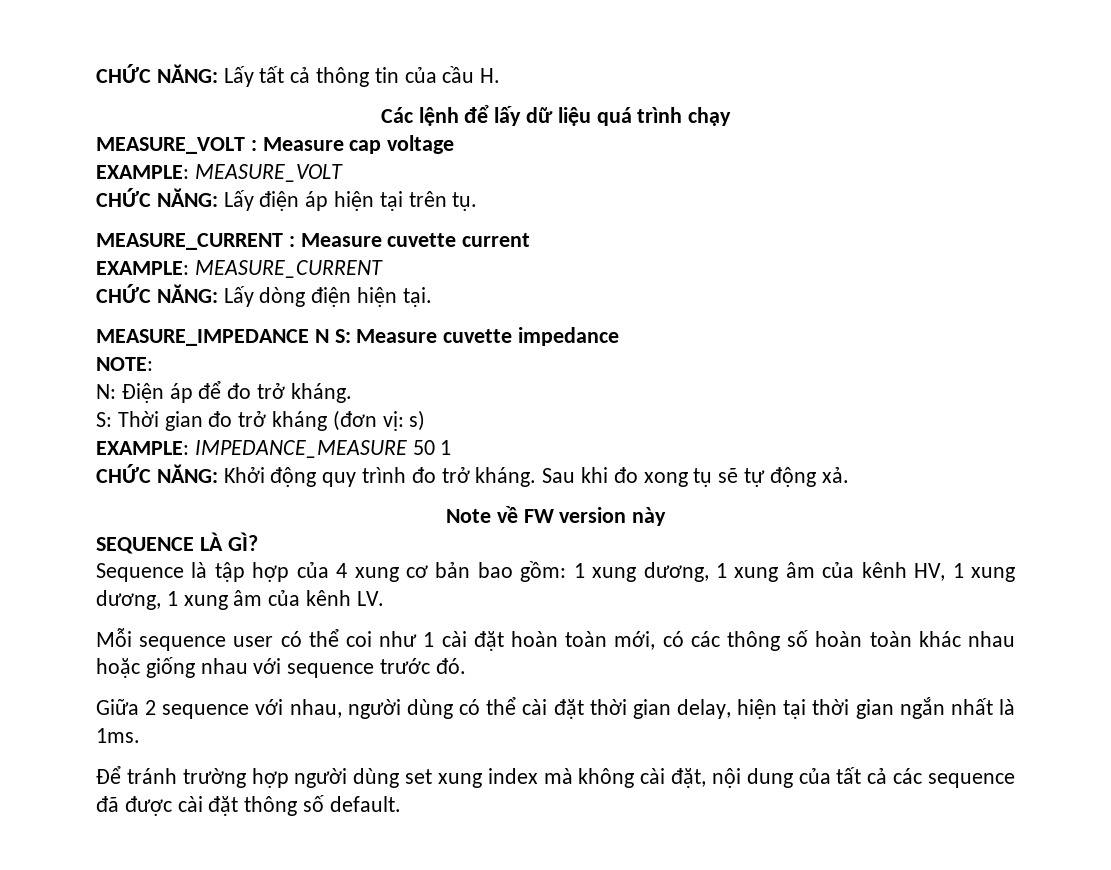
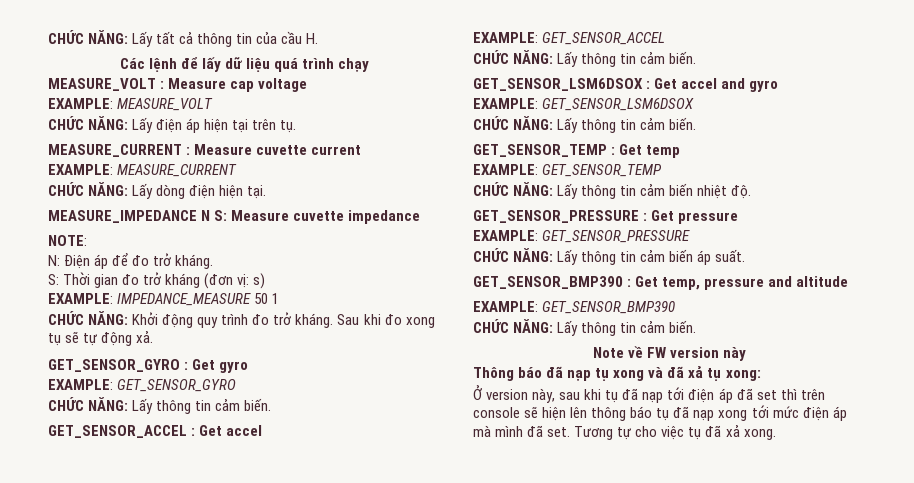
+ GET_SENSOR_GYRO : Get gyro
+ EXAMPLE: GET_SENSOR_GYRO
+ CHỨC NĂNG: Lấy thông tin cảm biến.
+ GET_SENSOR_ACCEL : Get accel
+ EXAMPLE: GET_SENSOR_ACCEL
+ CHỨC NĂNG: Lấy thông tin cảm biến.
+ GET_SENSOR_LSM6DSOX : Get accel and gyro
+ EXAMPLE: GET_SENSOR_LSM6DSOX
+ CHỨC NĂNG: Lấy thông tin cảm biến.
+ GET_SENSOR_TEMP : Get temp
+ EXAMPLE: GET_SENSOR_TEMP
+ CHỨC NĂNG: Lấy thông tin cảm biến nhiệt độ.
+ GET_SENSOR_PRESSURE : Get pressure
+ EXAMPLE: GET_SENSOR_PRESSURE
+ CHỨC NĂNG: Lấy thông tin cảm biến áp suất.
+ GET_SENSOR_BMP390 : Get temp, pressure and altitude
+ EXAMPLE: GET_SENSOR_BMP390
+ CHỨC NĂNG: Lấy thông tin cảm biến.
- SEQUENCE LÀ GÌ?
- Sequence là tập hợp của 4 xung cơ bản bao gồm: 1 xung dương, 1 xung âm của kênh HV, 1 xung dương, 1 xung âm của kênh LV.
- Mỗi sequence user có thể coi như 1 cài đặt hoàn toàn mới, có các thông số hoàn toàn khác nhau hoặc giống nhau với sequence trước đó.
- Giữa 2 sequence với nhau, người dùng có thể cài đặt thời gian delay, hiện tại thời gian ngắn nhất là 1ms.
- Để tránh trường hợp người dùng set xung index mà không cài đặt, nội dung của tất cả các sequence đã được cài đặt thông số default.
+ Thông báo đã nạp tụ xong và đã xả tụ xong:
+ Ở version này, sau khi tụ đã nạp tới điện áp đã set thì trên console sẽ hiện lên thông báo tụ đã nạp xong tới mức điện áp mà mình đã set. Tương tự cho việc tụ đã xả xong.

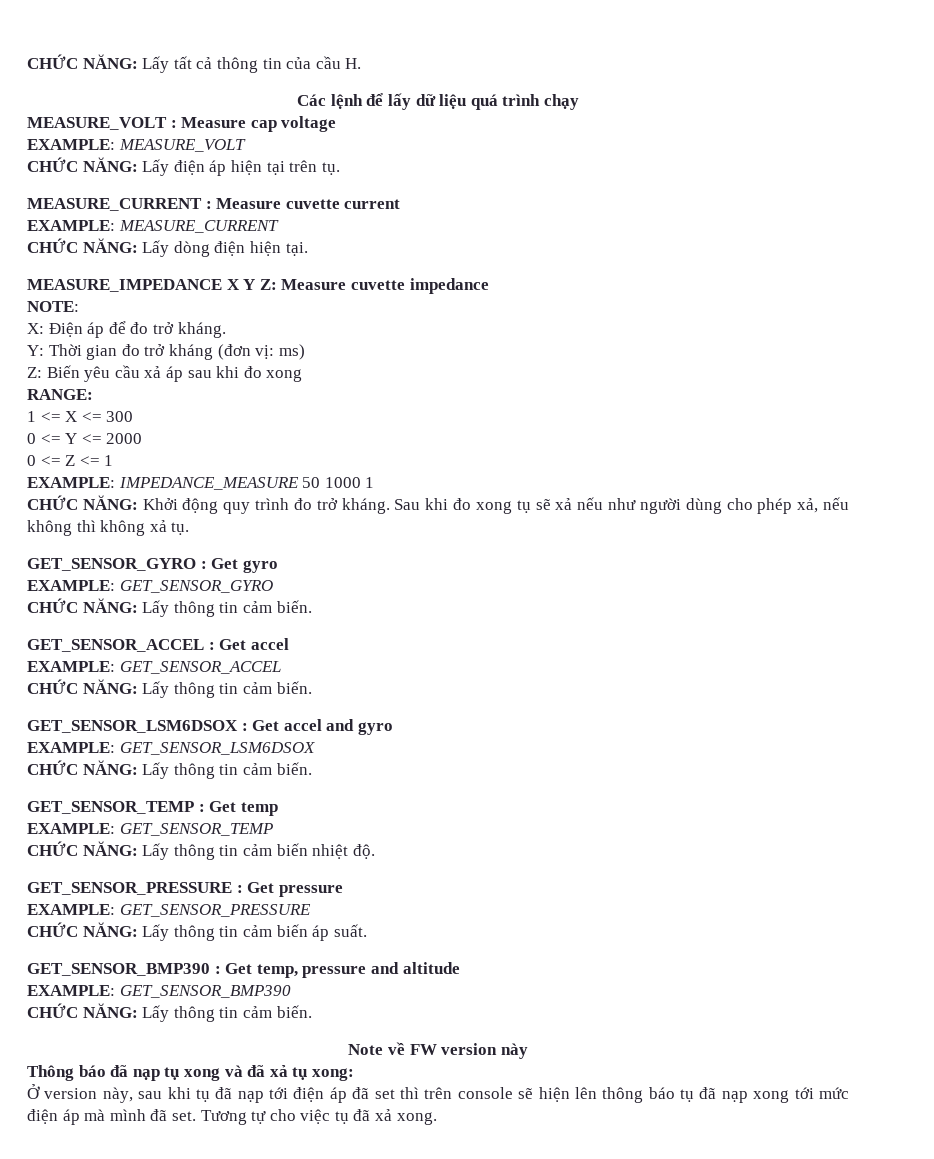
- MEASURE_IMPEDANCE N S: Measure cuvette impedance
+ MEASURE_IMPEDANCE X Y Z: Measure cuvette impedance
- N: Điện áp để đo trở kháng.
+ X: Điện áp để đo trở kháng.
- S: Thời gian đo trở kháng (đơn vị: s)
+ Y: Thời gian đo trở kháng (đơn vị: ms)
+ Z: Biến yêu cầu xả áp sau khi đo xong
+ RANGE:
+ 1 <= X <= 300
+ 0 <= Y <= 2000
+ 0 <= Z <= 1
- EXAMPLE: IMPEDANCE_MEASURE 50 1
+ EXAMPLE: IMPEDANCE_MEASURE 50 1000 1
- Sau khi đo xong tụ sẽ tự động xả.
+ Sau khi đo xong tụ sẽ xả nếu như người dùng cho phép xả, nếu không thì không xả tụ.

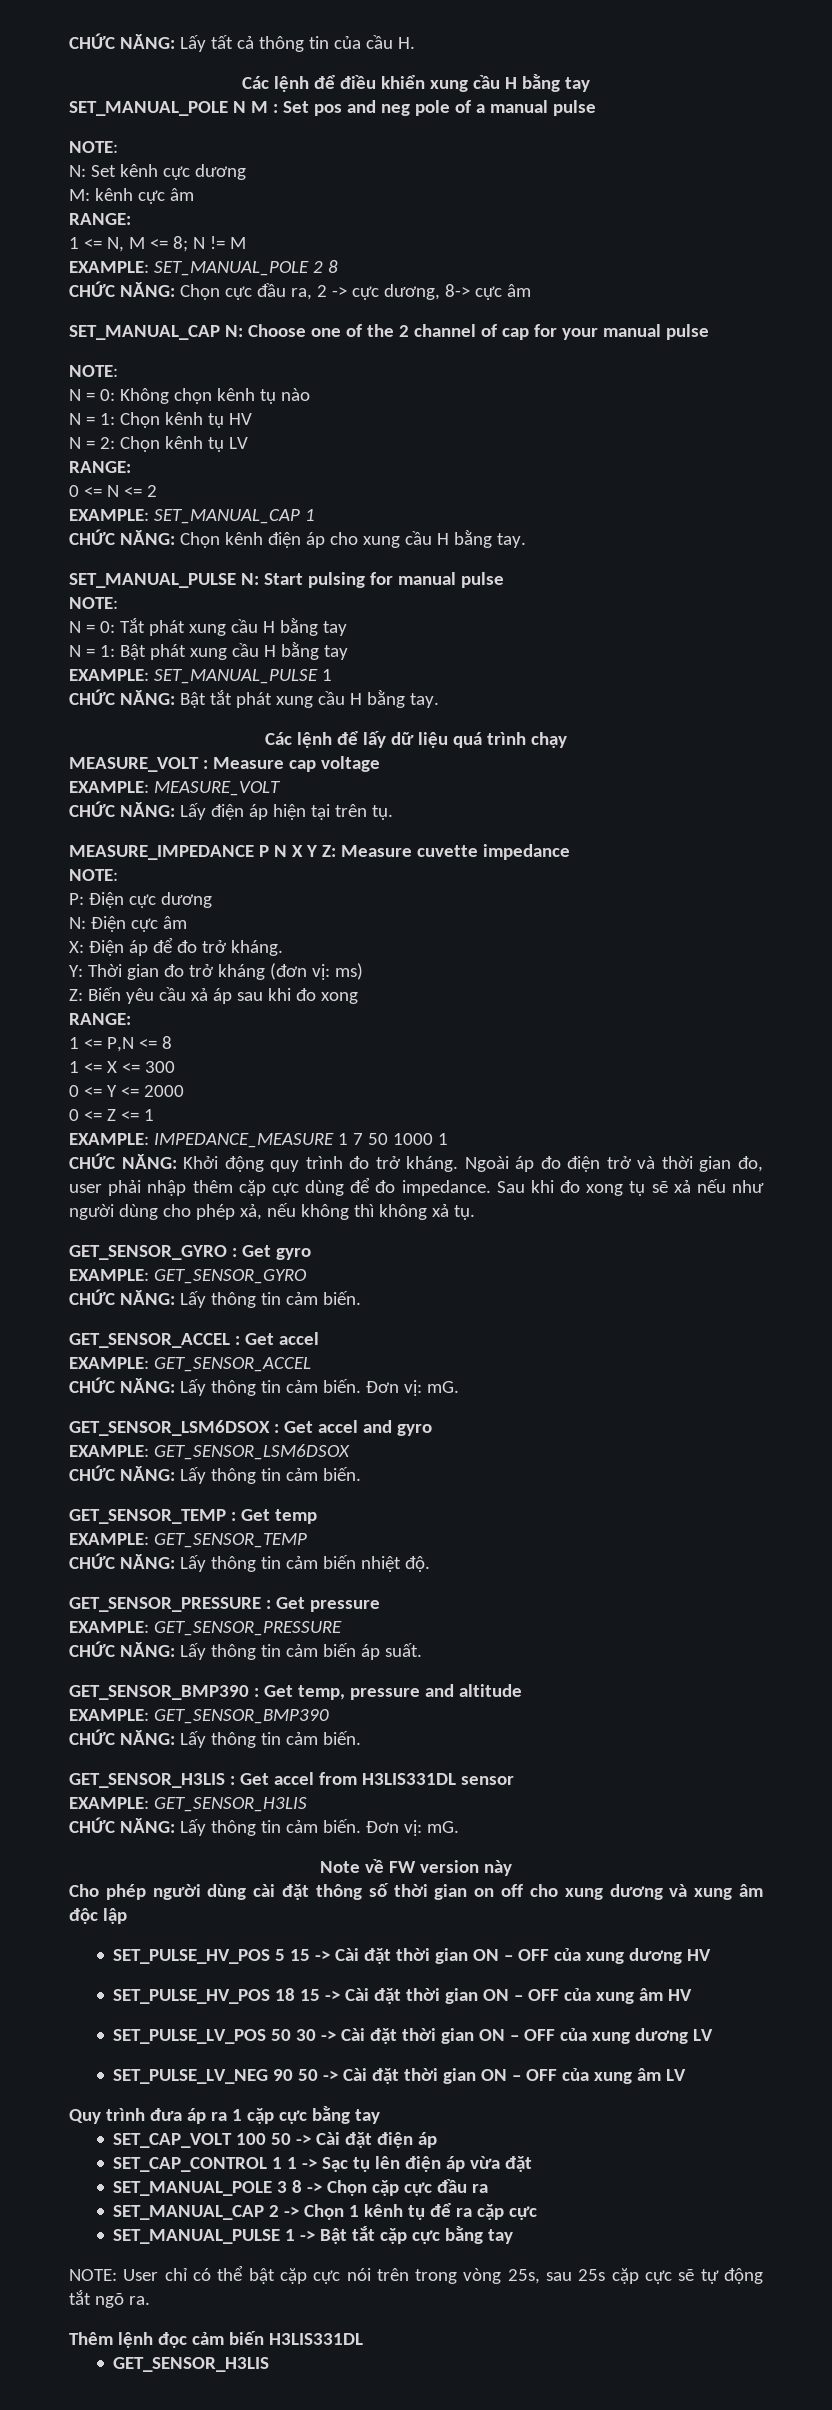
+ Các lệnh để điều khiển xung cầu H bằng tay
+ SET_MANUAL_POLE N M : Set pos and neg pole of a manual pulse
+ NOTE:
+ N: Set kênh cực dương
+ M: kênh cực âm
+ RANGE:
+ 1 <= N, M <= 8; N != M
+ EXAMPLE: SET_MANUAL_POLE 2 8
+ CHỨC NĂNG: Chọn cực đầu ra, 2 -> cực dương, 8-> cực âm
+ SET_MANUAL_CAP N: Choose one of the 2 channel of cap for your manual pulse
+ NOTE:
+ N = 0: Không chọn kênh tụ nào
+ N = 1: Chọn kênh tụ HV
+ N = 2: Chọn kênh tụ LV
+ RANGE:
+ 0 <= N <= 2
+ EXAMPLE: SET_MANUAL_CAP 1
+ CHỨC NĂNG: Chọn kênh điện áp cho xung cầu H bằng tay.
+ SET_MANUAL_PULSE N: Start pulsing for manual pulse
+ NOTE:
+ N = 0: Tắt phát xung cầu H bằng tay
+ N = 1: Bật phát xung cầu H bằng tay
+ EXAMPLE: SET_MANUAL_PULSE 1
+ CHỨC NĂNG: Bật tắt phát xung cầu H bằng tay.
- MEASURE_CURRENT : Measure cuvette current
- EXAMPLE: MEASURE_CURRENT
- CHỨC NĂNG: Lấy dòng điện hiện tại.
- MEASURE_IMPEDANCE X Y Z: Measure cuvette impedance
+ MEASURE_IMPEDANCE P N X Y Z: Measure cuvette impedance
+ P: Điện cực dương
+ N: Điện cực âm
+ 1 <= P,N <= 8
- EXAMPLE: IMPEDANCE_MEASURE 50 1000 1
+ EXAMPLE: IMPEDANCE_MEASURE 1 7 50 1000 1
+ Ngoài áp đo điện trở và thời gian đo, user phải nhập thêm cặp cực dùng để đo impedance.
  EXAMPLE: GET_SENSOR_ACCEL
- CHỨC NĂNG: Lấy thông tin cảm biến.
+ CHỨC NĂNG: Lấy thông tin cảm biến. Đơn vị: mG.
+ GET_SENSOR_H3LIS : Get accel from H3LIS331DL sensor
+ EXAMPLE: GET_SENSOR_H3LIS
+ CHỨC NĂNG: Lấy thông tin cảm biến. Đơn vị: mG.
- Thông báo đã nạp tụ xong và đã xả tụ xong:
- Ở version này, sau khi tụ đã nạp tới điện áp đã set thì trên console sẽ hiện lên thông báo tụ đã nạp xong tới mức điện áp mà mình đã set. Tương tự cho việc tụ đã xả xong.
+ Cho phép người dùng cài đặt thông số thời gian on off cho xung dương và xung âm độc lập
+ SET_PULSE_HV_POS 5 15 -> Cài đặt thời gian ON – OFF của xung dương HV
+ SET_PULSE_HV_POS 18 15 -> Cài đặt thời gian ON – OFF của xung âm HV
+ SET_PULSE_LV_POS 50 30 -> Cài đặt thời gian ON – OFF của xung dương LV
+ SET_PULSE_LV_NEG 90 50 -> Cài đặt thời gian ON – OFF của xung âm LV
+ Quy trình đưa áp ra 1 cặp cực bằng tay
+ SET_CAP_VOLT 100 50 -> Cài đặt điện áp
+ SET_CAP_CONTROL 1 1 -> Sạc tụ lên điện áp vừa đặt
+ SET_MANUAL_POLE 3 8 -> Chọn cặp cực đầu ra
+ SET_MANUAL_CAP 2 -> Chọn 1 kênh tụ để ra cặp cực
+ SET_MANUAL_PULSE 1 -> Bật tắt cặp cực bằng tay
+ NOTE: User chỉ có thể bật cặp cực nói trên trong vòng 25s, sau 25s cặp cực sẽ tự động tắt ngõ ra.
+ Thêm lệnh đọc cảm biến H3LIS331DL
+ GET_SENSOR_H3LIS

